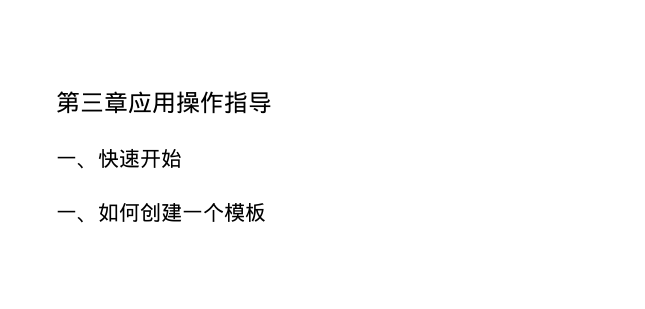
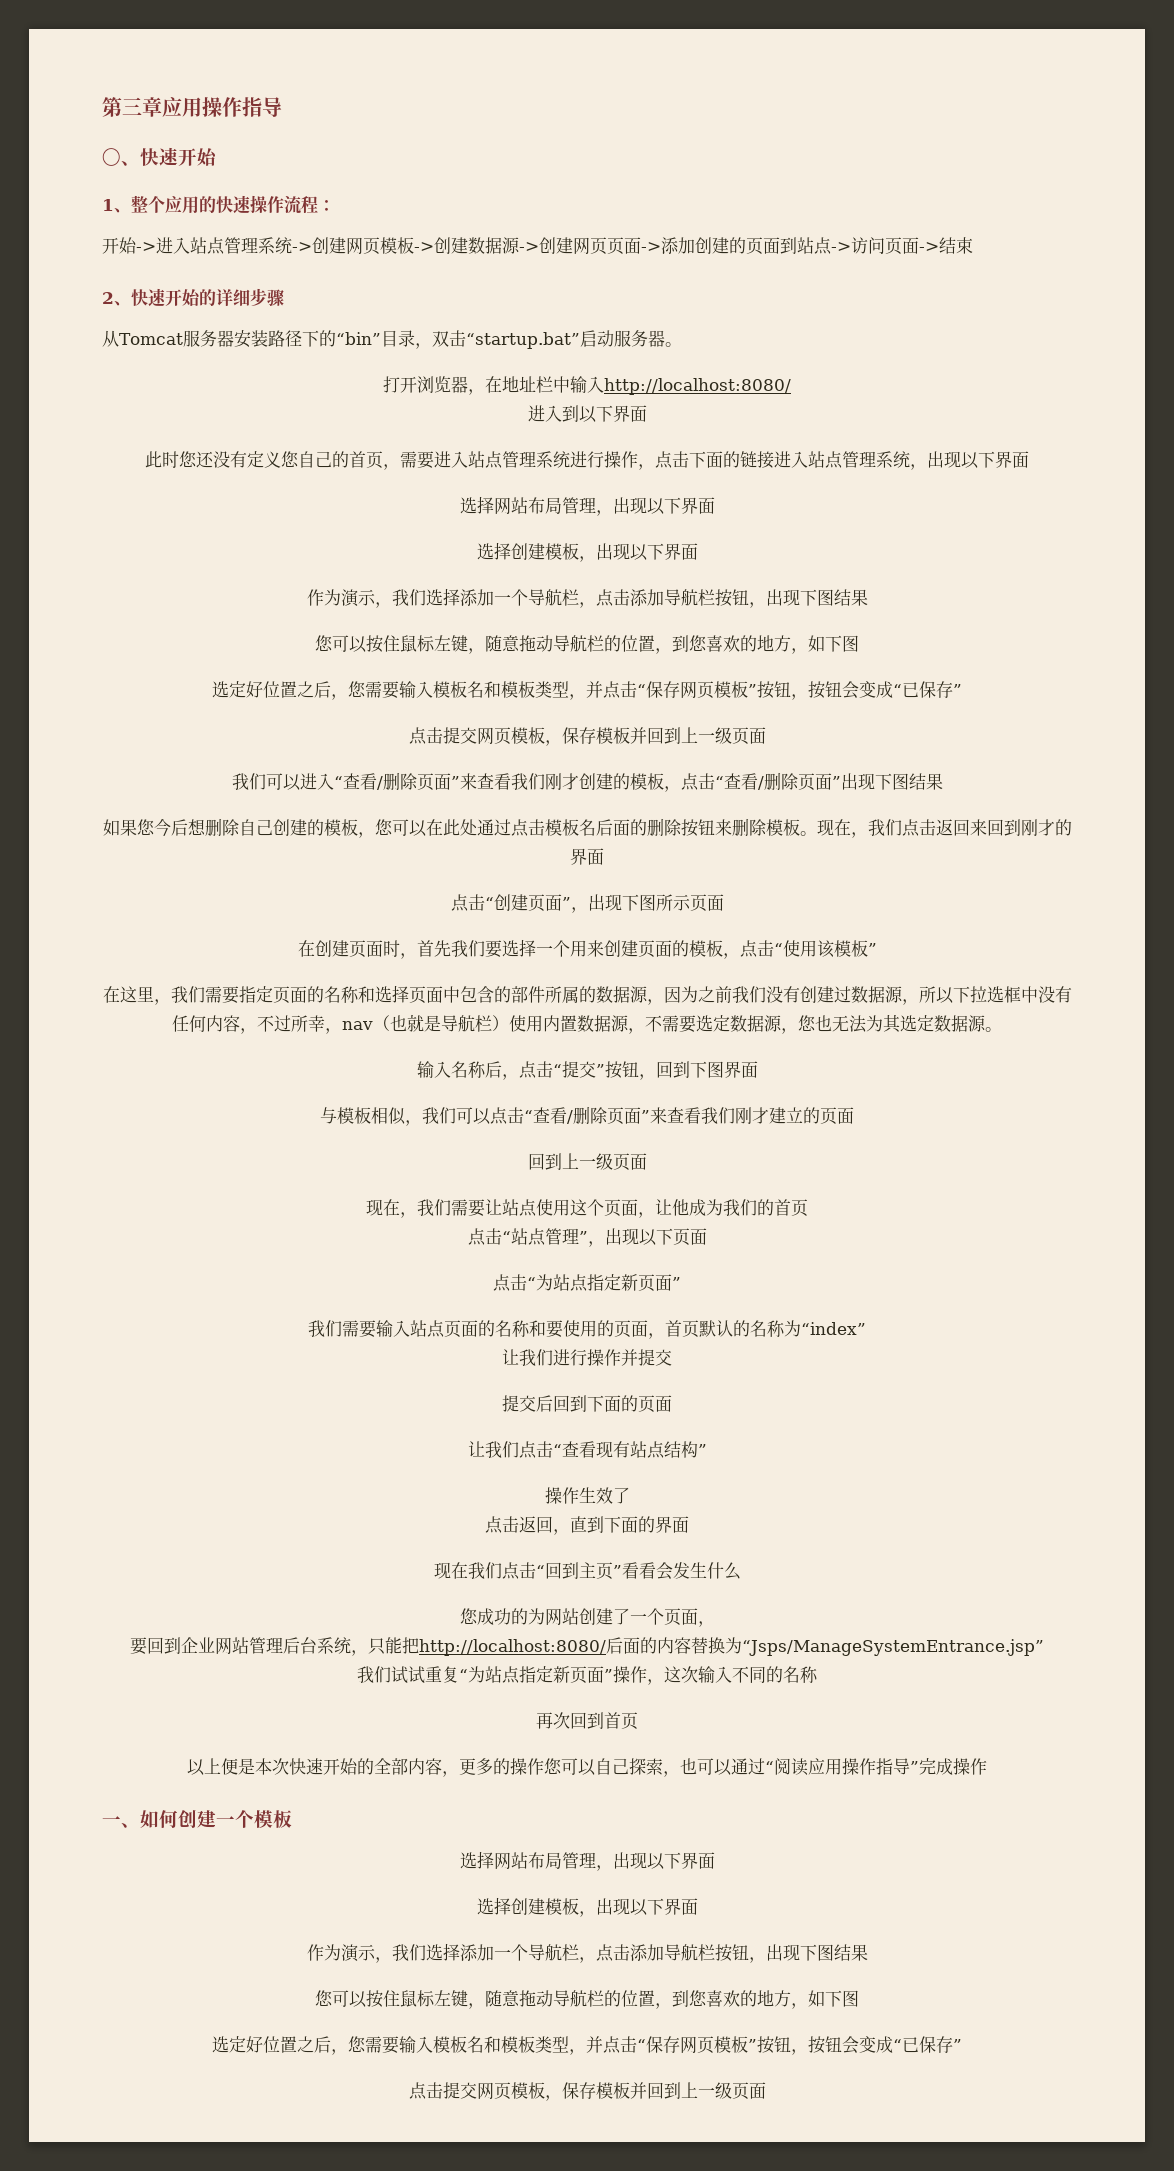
- 一、快速开始
+ 〇、快速开始
+ 1、整个应用的快速操作流程：
+ 开始->进入站点管理系统->创建网页模板->创建数据源->创建网页页面->添加创建的页面到站点->访问页面->结束
+ 2、快速开始的详细步骤
+ 从Tomcat服务器安装路径下的“bin”目录，双击“startup.bat”启动服务器。
+ 打开浏览器，在地址栏中输入http://localhost:8080/
+ 进入到以下界面
+ 此时您还没有定义您自己的首页，需要进入站点管理系统进行操作，点击下面的链接进入站点管理系统，出现以下界面
+ 选择网站布局管理，出现以下界面
+ 选择创建模板，出现以下界面
+ 作为演示，我们选择添加一个导航栏，点击添加导航栏按钮，出现下图结果
+ 您可以按住鼠标左键，随意拖动导航栏的位置，到您喜欢的地方，如下图
+ 选定好位置之后，您需要输入模板名和模板类型，并点击“保存网页模板”按钮，按钮会变成“已保存”
+ 点击提交网页模板，保存模板并回到上一级页面
+ 我们可以进入“查看/删除页面”来查看我们刚才创建的模板，点击“查看/删除页面”出现下图结果
+ 如果您今后想删除自己创建的模板，您可以在此处通过点击模板名后面的删除按钮来删除模板。现在，我们点击返回来回到刚才的界面
+ 点击“创建页面”，出现下图所示页面
+ 在创建页面时，首先我们要选择一个用来创建页面的模板，点击“使用该模板”
+ 在这里，我们需要指定页面的名称和选择页面中包含的部件所属的数据源，因为之前我们没有创建过数据源，所以下拉选框中没有任何内容，不过所幸，nav（也就是导航栏）使用内置数据源，不需要选定数据源，您也无法为其选定数据源。
+ 输入名称后，点击“提交”按钮，回到下图界面
+ 与模板相似，我们可以点击“查看/删除页面”来查看我们刚才建立的页面
+ 回到上一级页面
+ 现在，我们需要让站点使用这个页面，让他成为我们的首页
+ 点击“站点管理”，出现以下页面
+ 点击“为站点指定新页面”
+ 我们需要输入站点页面的名称和要使用的页面，首页默认的名称为“index”
+ 让我们进行操作并提交
+ 提交后回到下面的页面
+ 让我们点击“查看现有站点结构”
+ 操作生效了
+ 点击返回，直到下面的界面
+ 现在我们点击“回到主页”看看会发生什么
+ 您成功的为网站创建了一个页面，
+ 要回到企业网站管理后台系统，只能把http://localhost:8080/后面的内容替换为“Jsps/ManageSystemEntrance.jsp”
+ 我们试试重复“为站点指定新页面”操作，这次输入不同的名称
+ 再次回到首页
+ 以上便是本次快速开始的全部内容，更多的操作您可以自己探索，也可以通过“阅读应用操作指导”完成操作
  一、如何创建一个模板
+ 选择网站布局管理，出现以下界面
+ 选择创建模板，出现以下界面
+ 作为演示，我们选择添加一个导航栏，点击添加导航栏按钮，出现下图结果
+ 您可以按住鼠标左键，随意拖动导航栏的位置，到您喜欢的地方，如下图
+ 选定好位置之后，您需要输入模板名和模板类型，并点击“保存网页模板”按钮，按钮会变成“已保存”
+ 点击提交网页模板，保存模板并回到上一级页面

